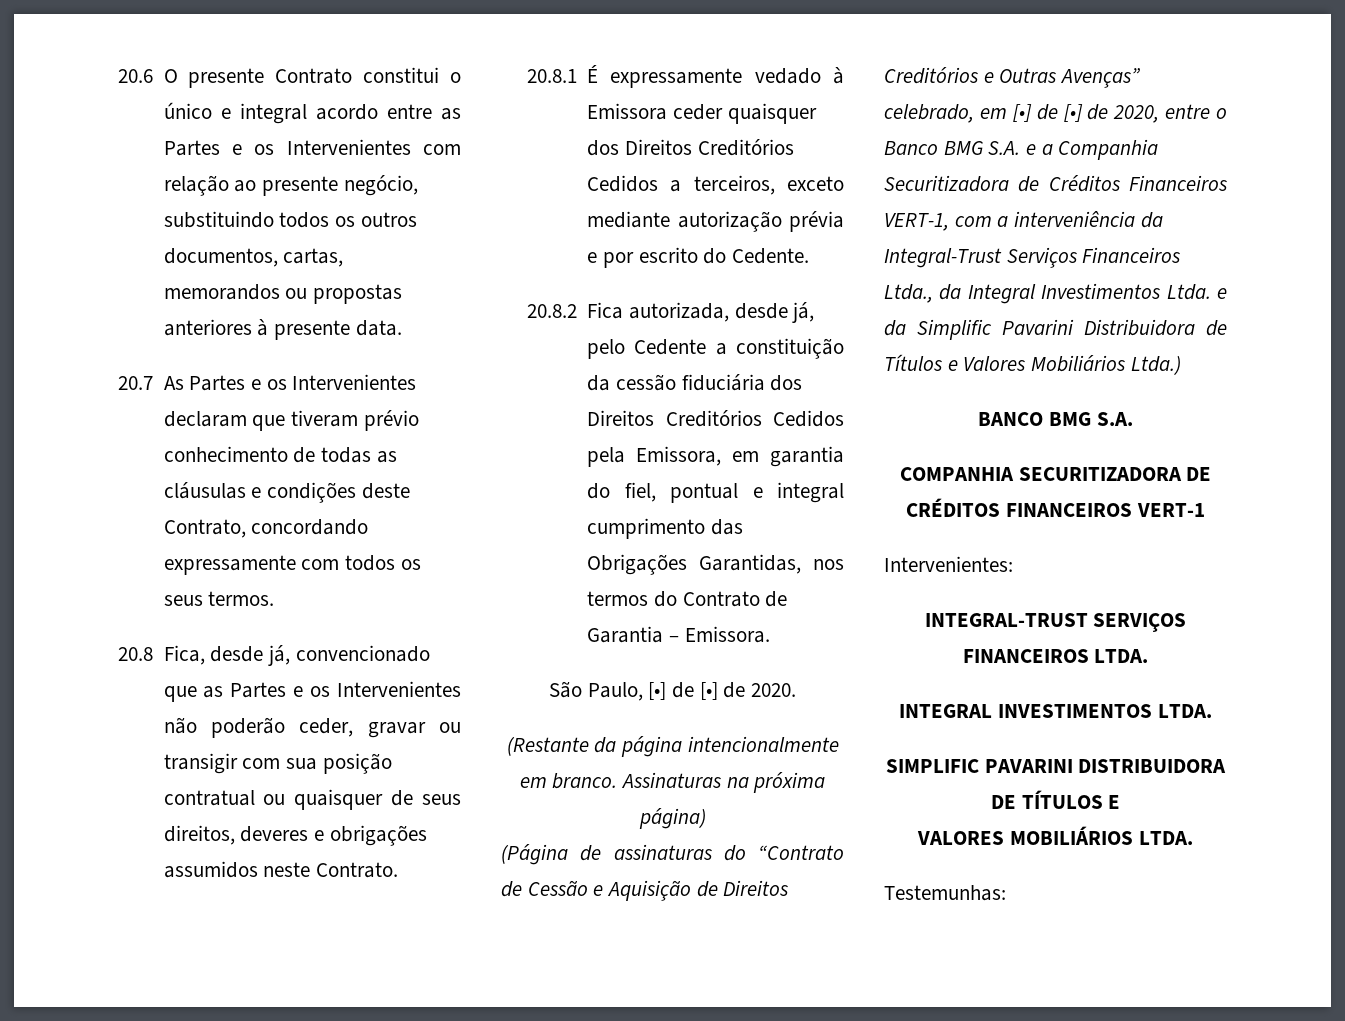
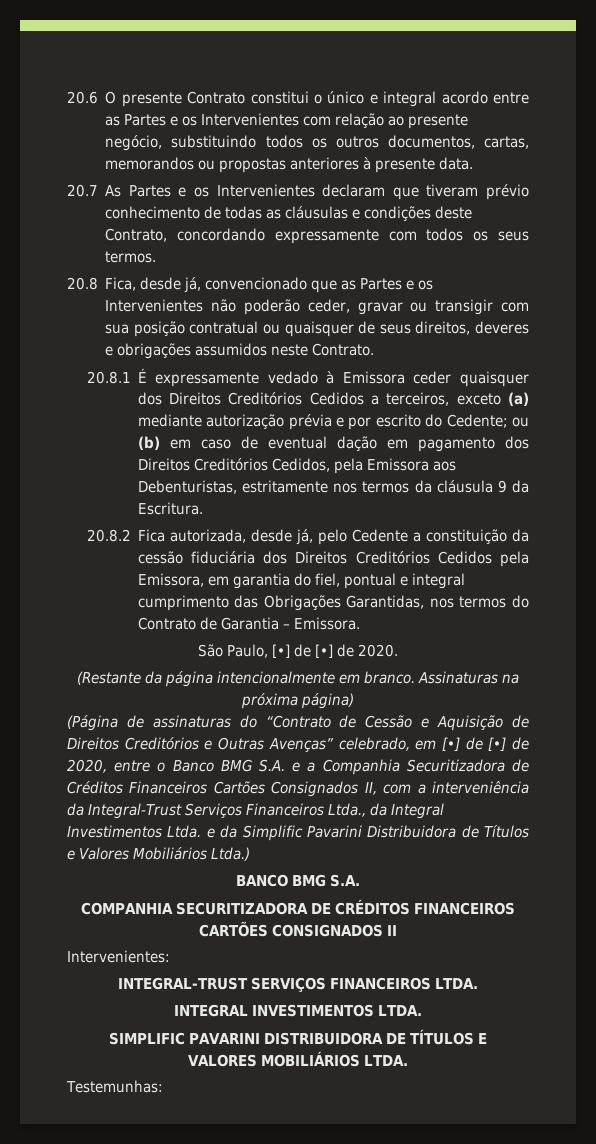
- 20.8.1 É expressamente vedado à Emissora ceder quaisquer dos Direitos Creditórios Cedidos a terceiros, exceto mediante autorização prévia e por escrito do Cedente.
+ 20.8.1 É expressamente vedado à Emissora ceder quaisquer dos Direitos Creditórios Cedidos a terceiros, exceto (a) mediante autorização prévia e por escrito do Cedente; ou (b) em caso de eventual dação em pagamento dos Direitos Creditórios Cedidos, pela Emissora aos Debenturistas, estritamente nos termos da cláusula 9 da Escritura.
- (Página de assinaturas do “Contrato de Cessão e Aquisição de Direitos Creditórios e Outras Avenças” celebrado, em [•] de [•] de 2020, entre o Banco BMG S.A. e a Companhia Securitizadora de Créditos Financeiros VERT-1, com a interveniência da Integral-Trust Serviços Financeiros Ltda., da Integral Investimentos Ltda. e da Simplific Pavarini Distribuidora de Títulos e Valores Mobiliários Ltda.)
+ (Página de assinaturas do “Contrato de Cessão e Aquisição de Direitos Creditórios e Outras Avenças” celebrado, em [•] de [•] de 2020, entre o Banco BMG S.A. e a Companhia Securitizadora de Créditos Financeiros Cartões Consignados II, com a interveniência da Integral-Trust Serviços Financeiros Ltda., da Integral Investimentos Ltda. e da Simplific Pavarini Distribuidora de Títulos e Valores Mobiliários Ltda.)
- COMPANHIA SECURITIZADORA DE CRÉDITOS FINANCEIROS VERT-1
+ COMPANHIA SECURITIZADORA DE CRÉDITOS FINANCEIROS CARTÕES CONSIGNADOS II

